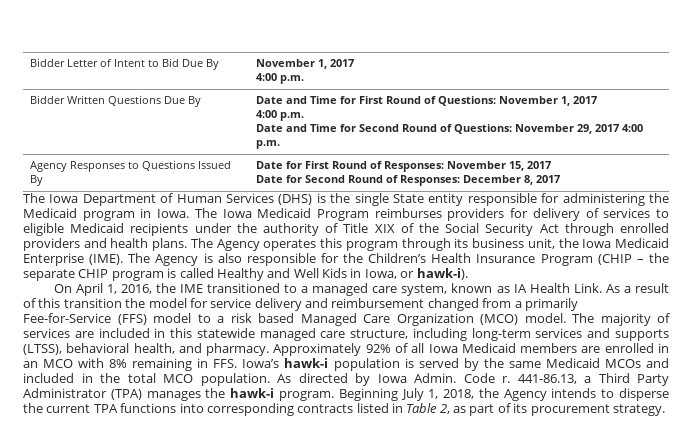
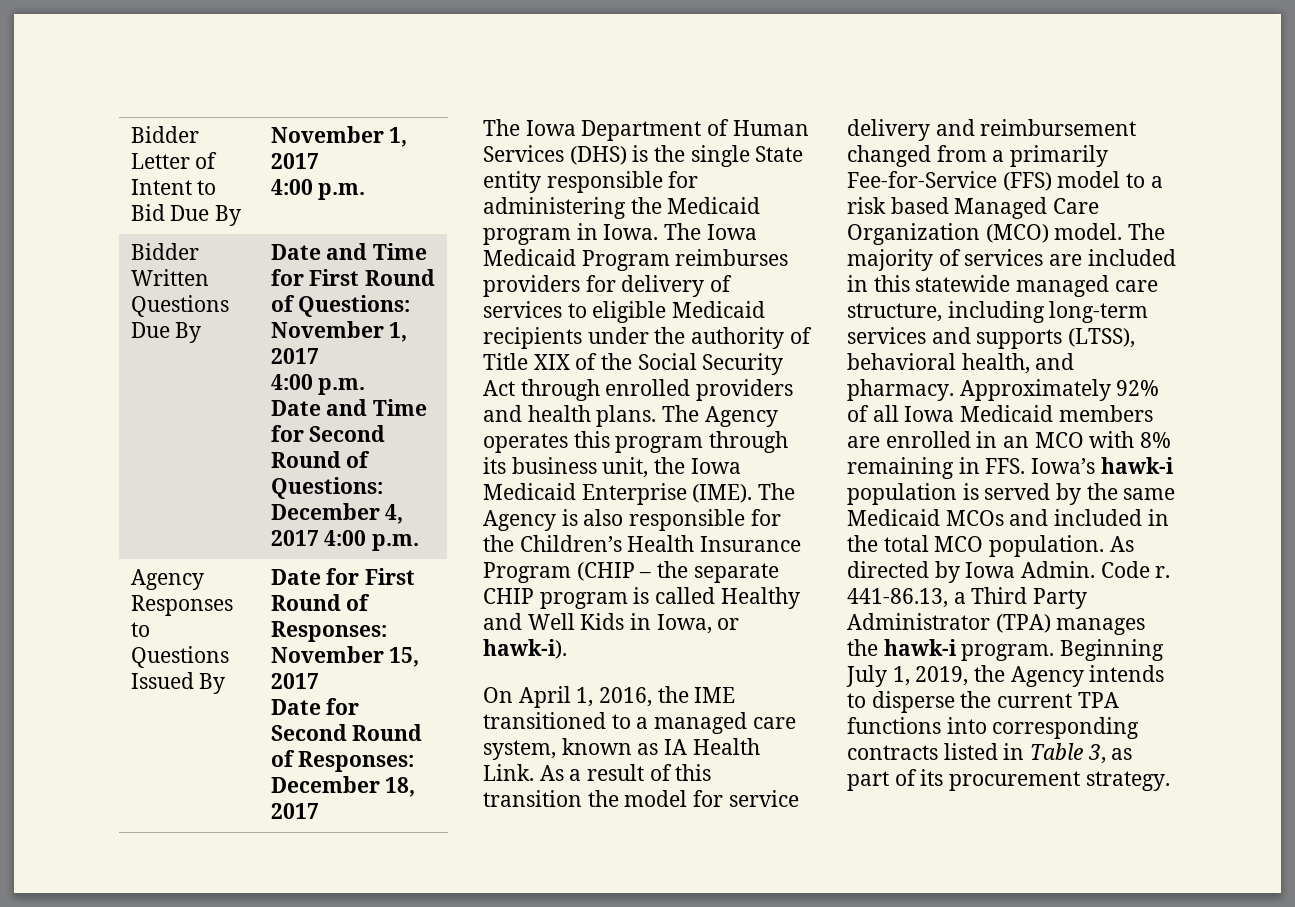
  Bidder Written Questions Due By | Date and Time for First Round of Questions: November 1, 2017
  4:00 p.m.
- Date and Time for Second Round of Questions: November 29, 2017 4:00 p.m.
+ Date and Time for Second Round of Questions: December 4, 2017 4:00 p.m.
  Agency Responses to Questions Issued By | Date for First Round of Responses: November 15, 2017
- Date for Second Round of Responses: December 8, 2017
+ Date for Second Round of Responses: December 18, 2017
- Beginning July 1, 2018, the Agency intends to disperse the current TPA functions into corresponding contracts listed in Table 2, as part of its procurement strategy.
+ Beginning July 1, 2019, the Agency intends to disperse the current TPA functions into corresponding contracts listed in Table 3, as part of its procurement strategy.

